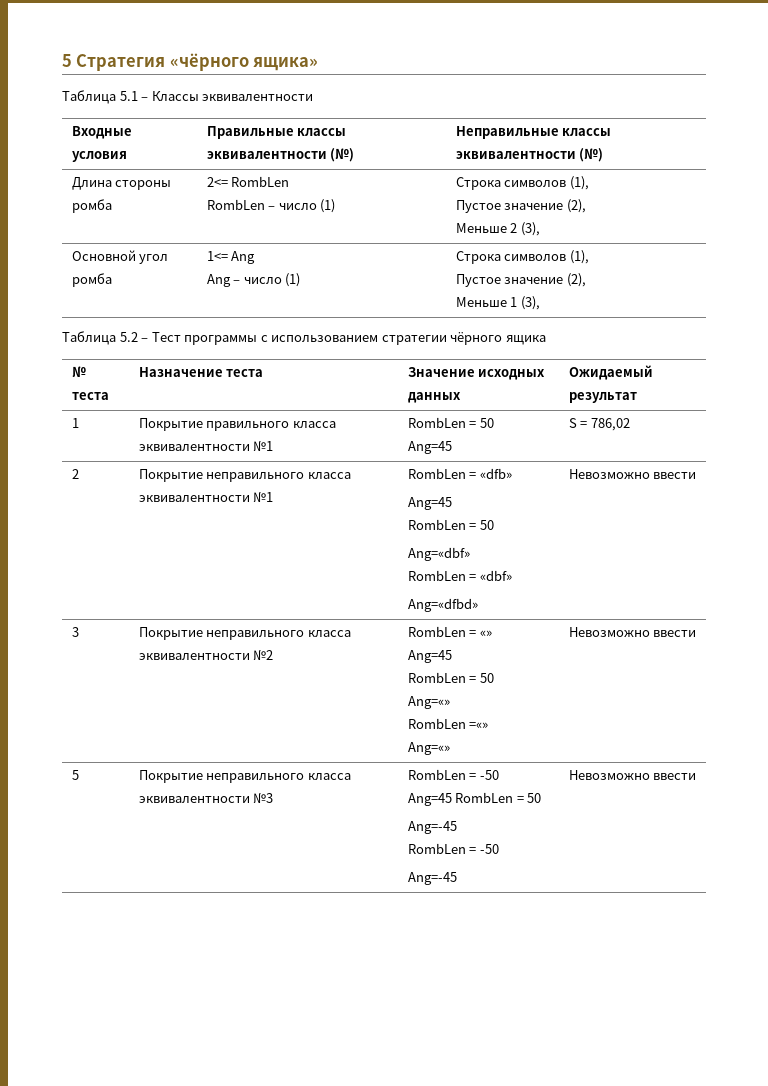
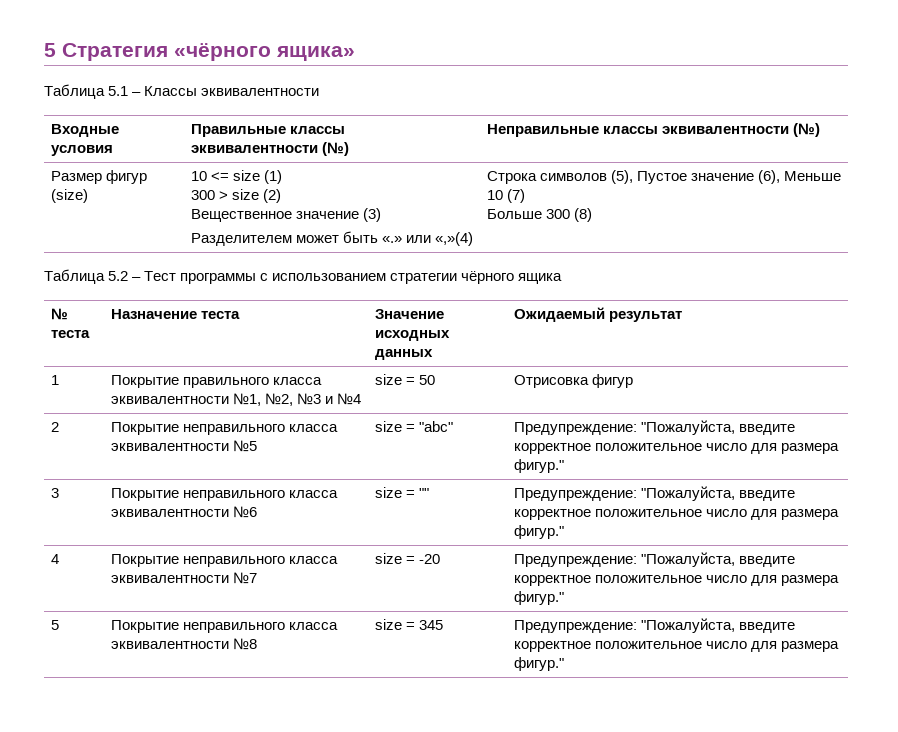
- Длина стороны ромба | 2<= RombLen
- RombLen – число (1) | Строка символов (1),
- Пустое значение (2),
- Меньше 2 (3),
- Основной угол ромба | 1<= Ang
- Ang – число (1) | Строка символов (1),
- Пустое значение (2),
- Меньше 1 (3),
+ Размер фигур (size) | 10 <= size (1)
+ 300 > size (2)
+ Вещественное значение (3)
+ Разделителем может быть «.» или «,»(4) | Строка символов (5), Пустое значение (6), Меньше 10 (7)
+ Больше 300 (8)
- 1 | Покрытие правильного класса эквивалентности №1 | RombLen = 50
- Ang=45 | S = 786,02
+ 1 | Покрытие правильного класса эквивалентности №1, №2, №3 и №4 | size = 50 | Отрисовка фигур
- 2 | Покрытие неправильного класса эквивалентности №1 | RombLen = «dfb»
- Ang=45
- RombLen = 50
- Ang=«dbf»
- RombLen = «dbf»
- Ang=«dfbd» | Невозможно ввести
+ 2 | Покрытие неправильного класса эквивалентности №5 | size = "abc" | Предупреждение: "Пожалуйста, введите корректное положительное число для размера фигур."
- 3 | Покрытие неправильного класса эквивалентности №2 | RombLen = «»
- Ang=45
- RombLen = 50
- Ang=«»
- RombLen =«»
- Ang=«» | Невозможно ввести
+ 3 | Покрытие неправильного класса эквивалентности №6 | size = "" | Предупреждение: "Пожалуйста, введите корректное положительное число для размера фигур."
+ 4 | Покрытие неправильного класса эквивалентности №7 | size = -20 | Предупреждение: "Пожалуйста, введите корректное положительное число для размера фигур."
- 5 | Покрытие неправильного класса эквивалентности №3 | RombLen = -50
- Ang=45 RombLen = 50
- Ang=-45
- RombLen = -50
- Ang=-45 | Невозможно ввести
+ 5 | Покрытие неправильного класса эквивалентности №8 | size = 345 | Предупреждение: "Пожалуйста, введите корректное положительное число для размера фигур."

